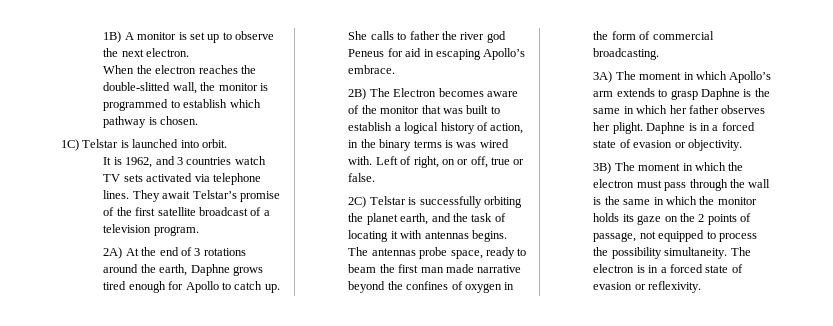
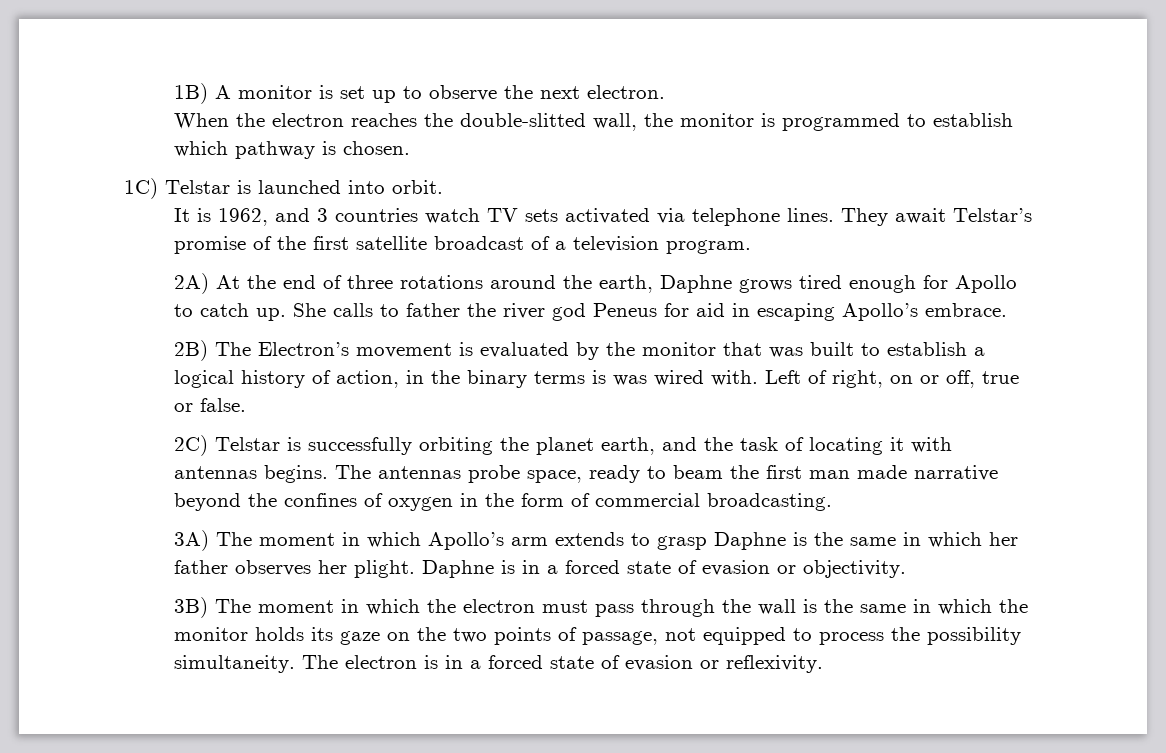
- 2A) At the end of 3 rotations around the earth, Daphne grows tired enough for Apollo to catch up.
+ 2A) At the end of three rotations around the earth, Daphne grows tired enough for Apollo to catch up.
- 2B) The Electron becomes aware of the monitor that was built to establish a logical history of action, in the binary terms is was wired with.
+ 2B) The Electron’s movement is evaluated by the monitor that was built to establish a logical history of action, in the binary terms is was wired with.
- 3B) The moment in which the electron must pass through the wall is the same in which the monitor holds its gaze on the 2 points of passage, not equipped to process the possibility simultaneity.
+ 3B) The moment in which the electron must pass through the wall is the same in which the monitor holds its gaze on the two points of passage, not equipped to process the possibility simultaneity.

